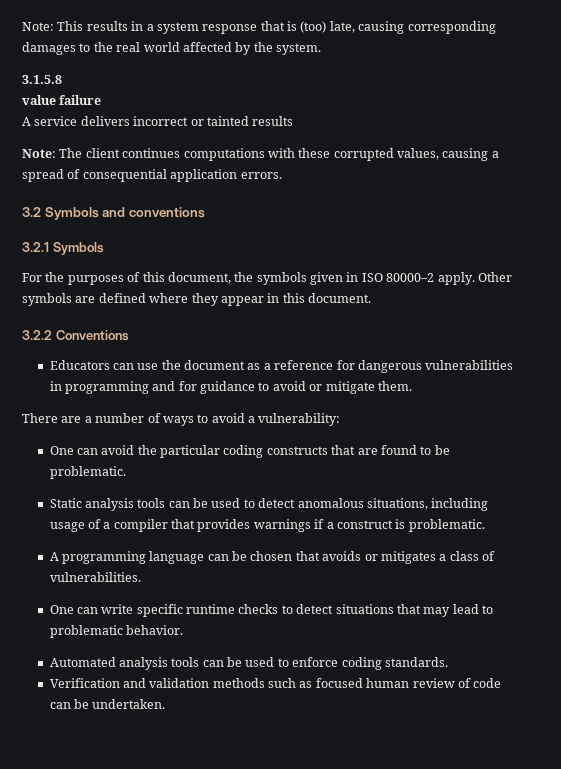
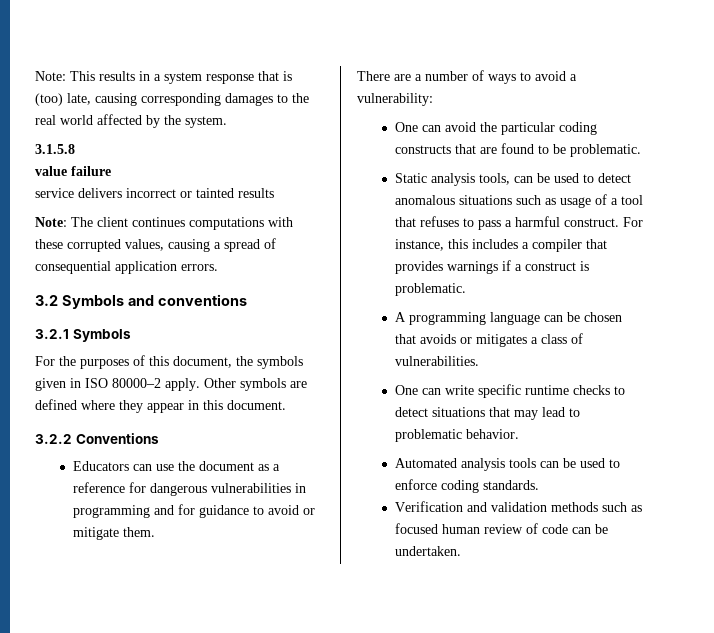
- A service delivers incorrect or tainted results
+ service delivers incorrect or tainted results
- Static analysis tools can be used to detect anomalous situations, including usage of a compiler that provides warnings if a construct is problematic.
+ Static analysis tools, can be used to detect anomalous situations such as usage of a tool that refuses to pass a harmful construct. For instance, this includes a compiler that provides warnings if a construct is problematic.

